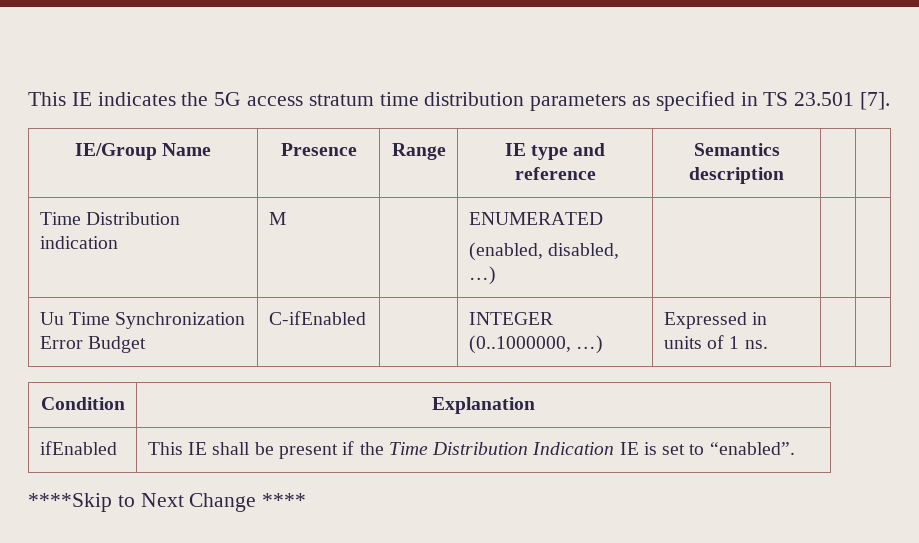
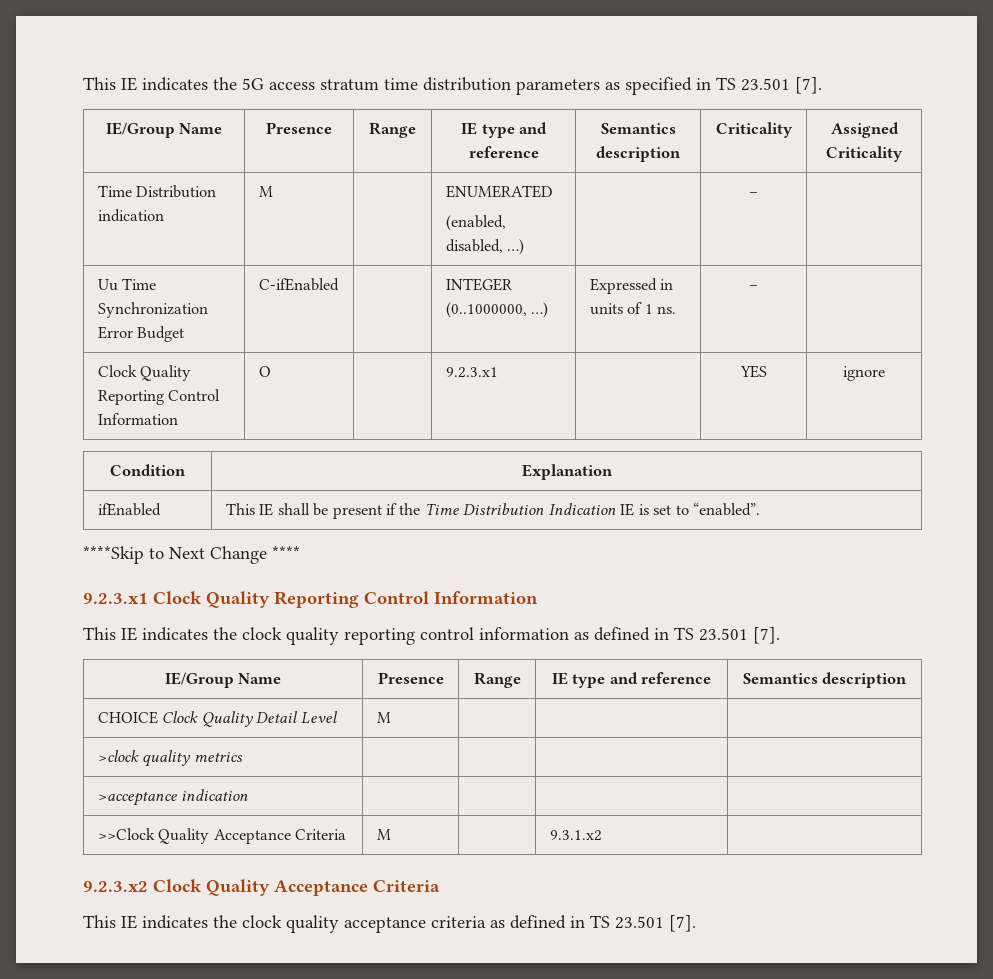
- IE/Group Name | Presence | Range | IE type and reference | Semantics description | |
+ IE/Group Name | Presence | Range | IE type and reference | Semantics description | Criticality | Assigned Criticality
  Time Distribution indication | M | | ENUMERATED
- (enabled, disabled, …) | | |
+ (enabled, disabled, …) | | – |
- Uu Time Synchronization Error Budget | C-ifEnabled | | INTEGER (0..1000000, …) | Expressed in units of 1 ns. | |
+ Uu Time Synchronization Error Budget | C-ifEnabled | | INTEGER (0..1000000, …) | Expressed in units of 1 ns. | – |
+ Clock Quality Reporting Control Information | O | | 9.2.3.x1 | | YES | ignore
+ 9.2.3.x1 Clock Quality Reporting Control Information
+ This IE indicates the clock quality reporting control information as defined in TS 23.501 [7].
+ IE/Group Name | Presence | Range | IE type and reference | Semantics description
+ CHOICE Clock Quality Detail Level | M | | |
+ >clock quality metrics | | | |
+ >acceptance indication | | | |
+ >>Clock Quality Acceptance Criteria | M | | 9.3.1.x2 |
+ 9.2.3.x2 Clock Quality Acceptance Criteria
+ This IE indicates the clock quality acceptance criteria as defined in TS 23.501 [7].

